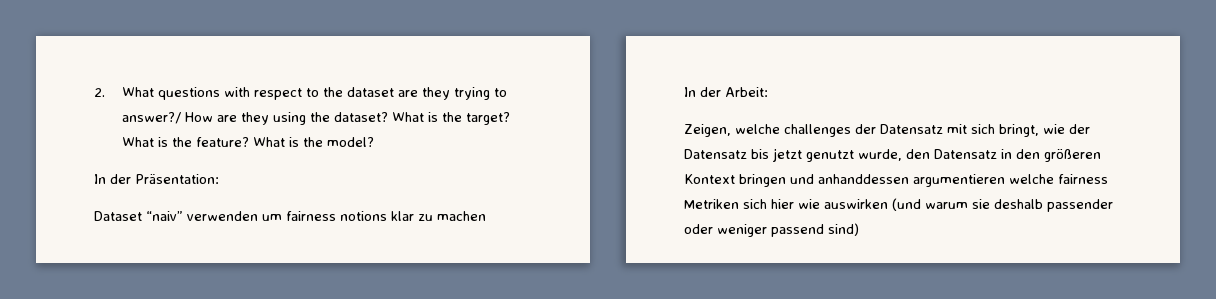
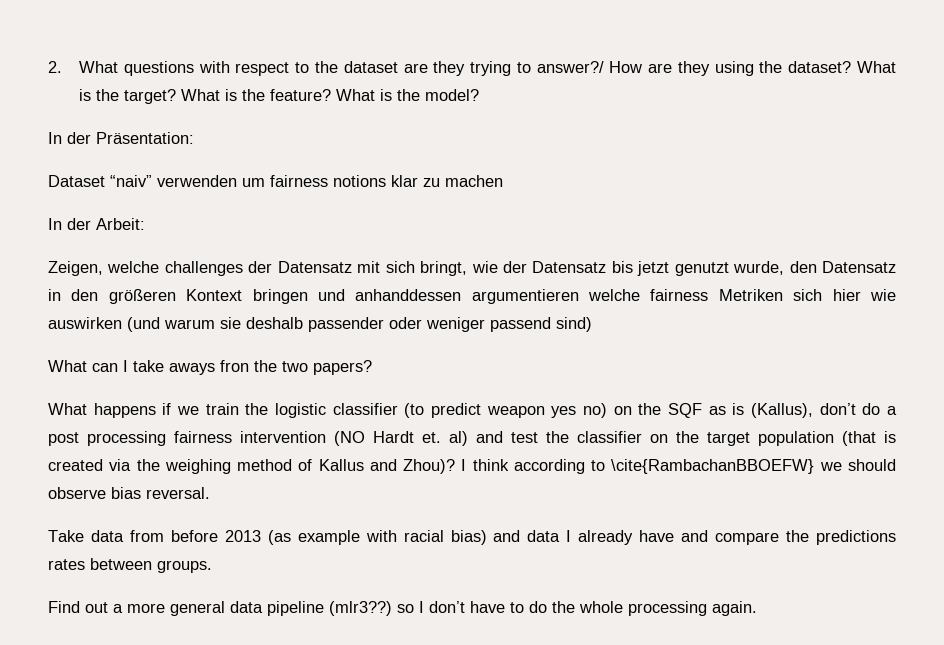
+ What can I take aways fron the two papers?
+ What happens if we train the logistic classifier (to predict weapon yes no) on the SQF as is (Kallus), don’t do a post processing fairness intervention (NO Hardt et. al) and test the classifier on the target population (that is created via the weighing method of Kallus and Zhou)? I think according to \cite{RambachanBBOEFW} we should observe bias reversal.
+ Take data from before 2013 (as example with racial bias) and data I already have and compare the predictions rates between groups.
+ Find out a more general data pipeline (mlr3??) so I don’t have to do the whole processing again.

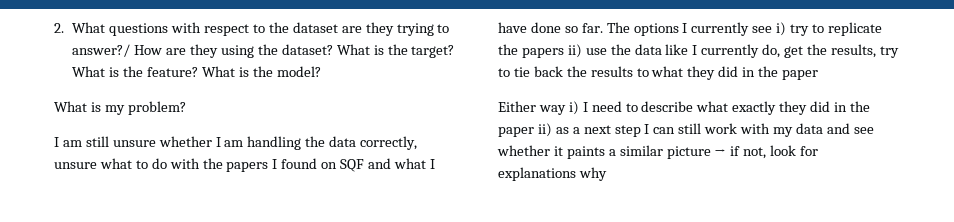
- In der Präsentation:
- Dataset “naiv” verwenden um fairness notions klar zu machen
- In der Arbeit:
- Zeigen, welche challenges der Datensatz mit sich bringt, wie der Datensatz bis jetzt genutzt wurde, den Datensatz in den größeren Kontext bringen und anhanddessen argumentieren welche fairness Metriken sich hier wie auswirken (und warum sie deshalb passender oder weniger passend sind)
- What can I take aways fron the two papers?
- What happens if we train the logistic classifier (to predict weapon yes no) on the SQF as is (Kallus), don’t do a post processing fairness intervention (NO Hardt et. al) and test the classifier on the target population (that is created via the weighing method of Kallus and Zhou)? I think according to \cite{RambachanBBOEFW} we should observe bias reversal.
- Take data from before 2013 (as example with racial bias) and data I already have and compare the predictions rates between groups.
- Find out a more general data pipeline (mlr3??) so I don’t have to do the whole processing again.
+ What is my problem?
+ I am still unsure whether I am handling the data correctly, unsure what to do with the papers I found on SQF and what I have done so far. The options I currently see i) try to replicate the papers ii) use the data like I currently do, get the results, try to tie back the results to what they did in the paper
+ Either way i) I need to describe what exactly they did in the paper ii) as a next step I can still work with my data and see whether it paints a similar picture → if not, look for explanations why

